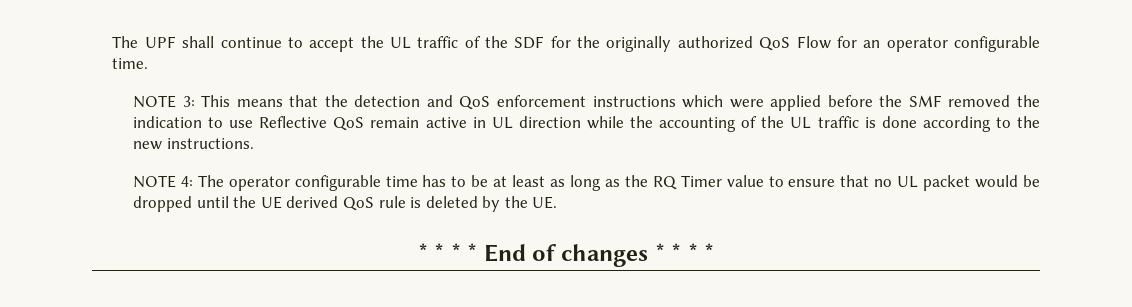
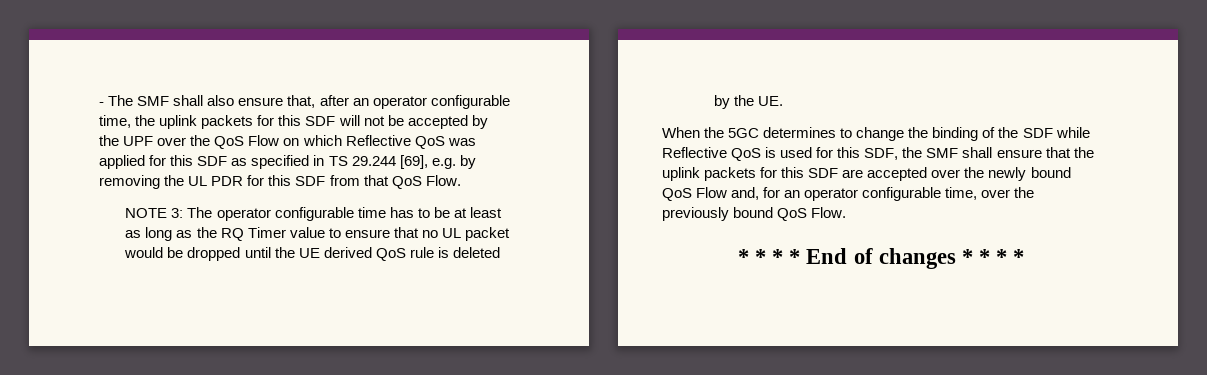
- The UPF shall continue to accept the UL traffic of the SDF for the originally authorized QoS Flow for an operator configurable time.
- NOTE 3: This means that the detection and QoS enforcement instructions which were applied before the SMF removed the indication to use Reflective QoS remain active in UL direction while the accounting of the UL traffic is done according to the new instructions.
- NOTE 4: The operator configurable time has to be at least as long as the RQ Timer value to ensure that no UL packet would be dropped until the UE derived QoS rule is deleted by the UE.
+ - The SMF shall also ensure that, after an operator configurable time, the uplink packets for this SDF will not be accepted by the UPF over the QoS Flow on which Reflective QoS was applied for this SDF as specified in TS 29.244 [69], e.g. by removing the UL PDR for this SDF from that QoS Flow.
+ NOTE 3: The operator configurable time has to be at least as long as the RQ Timer value to ensure that no UL packet would be dropped until the UE derived QoS rule is deleted by the UE.
+ When the 5GC determines to change the binding of the SDF while Reflective QoS is used for this SDF, the SMF shall ensure that the uplink packets for this SDF are accepted over the newly bound QoS Flow and, for an operator configurable time, over the previously bound QoS Flow.

